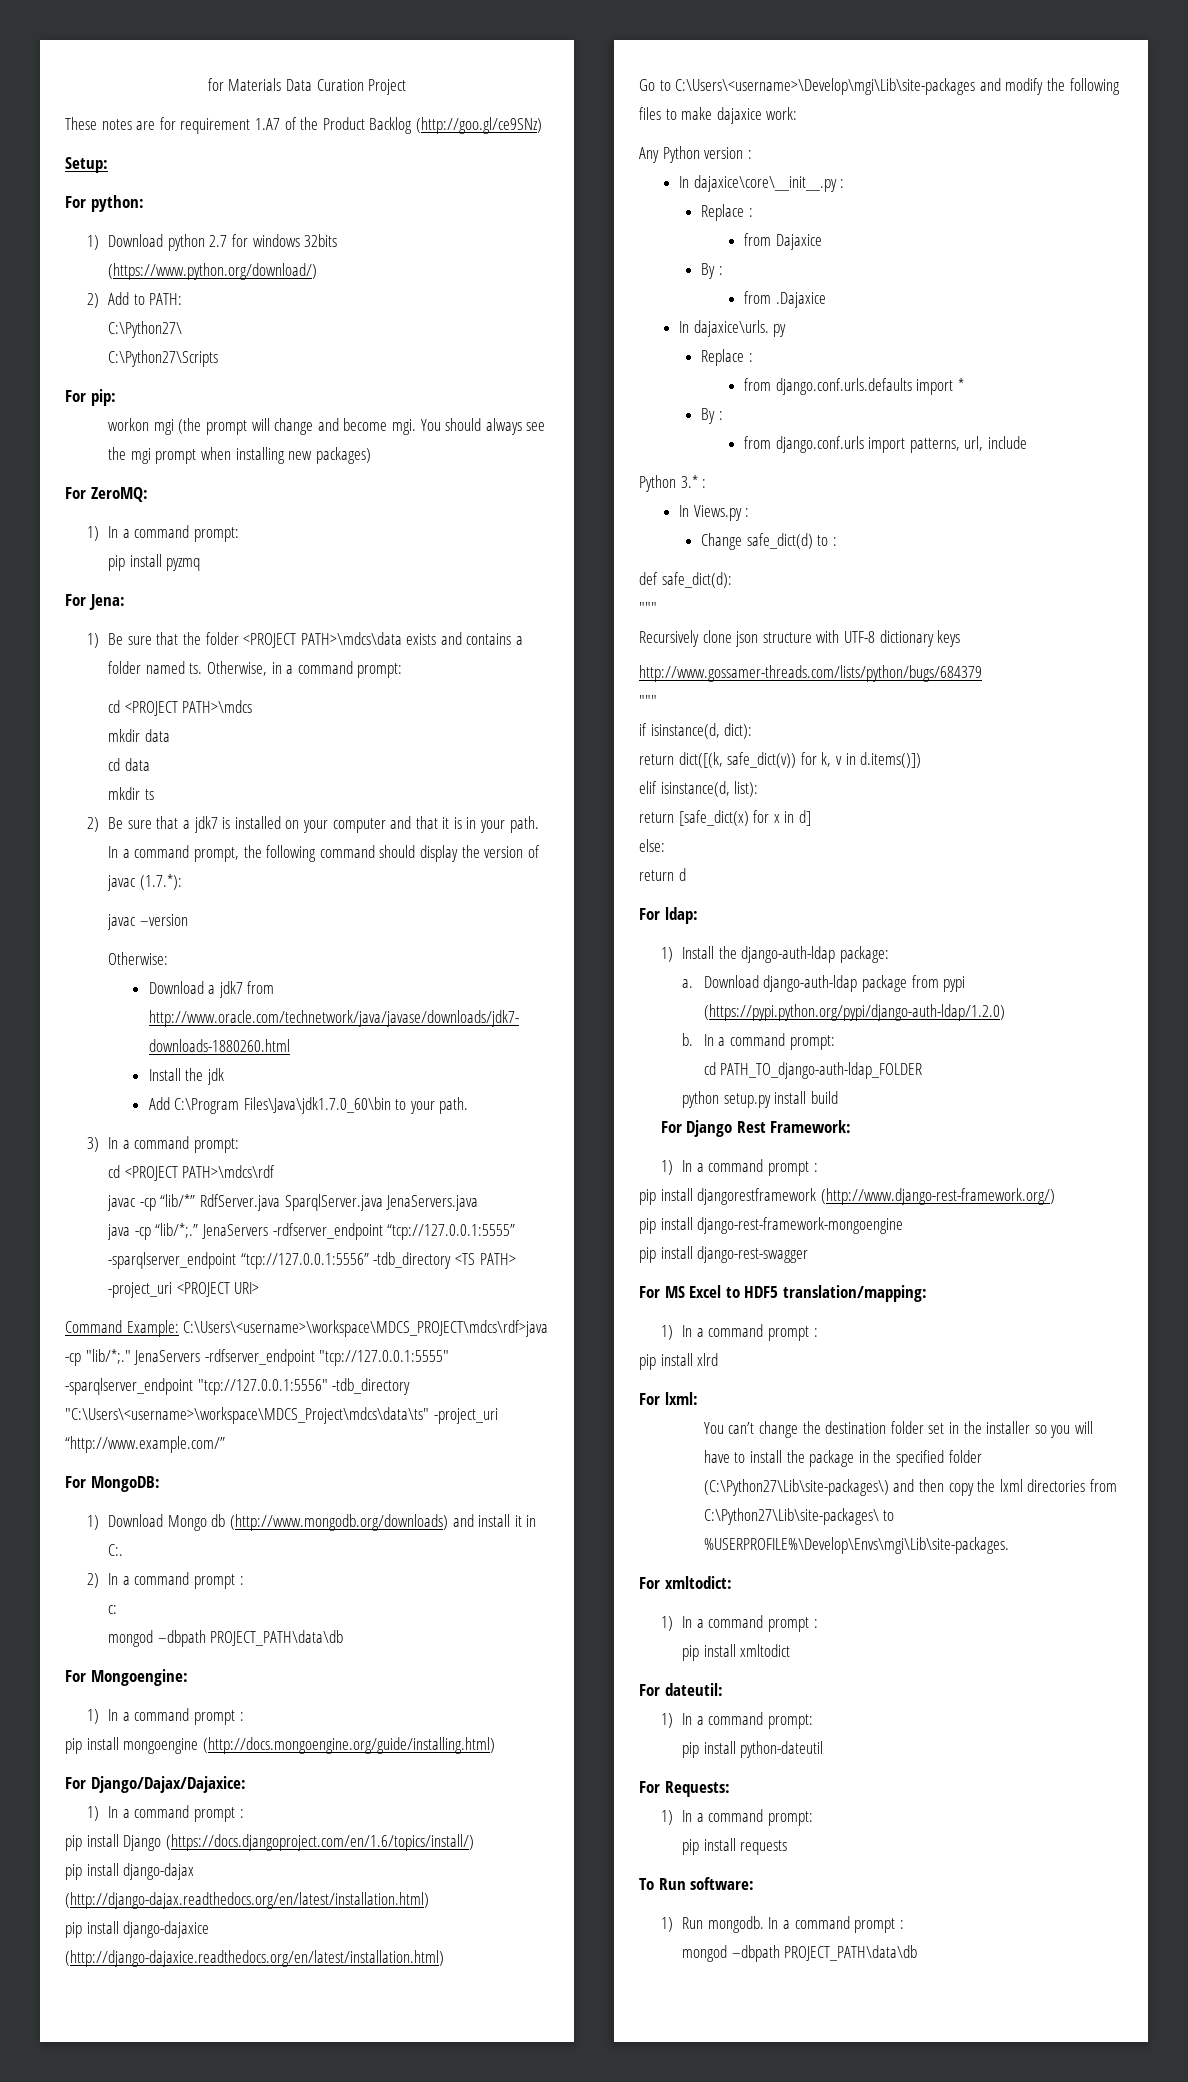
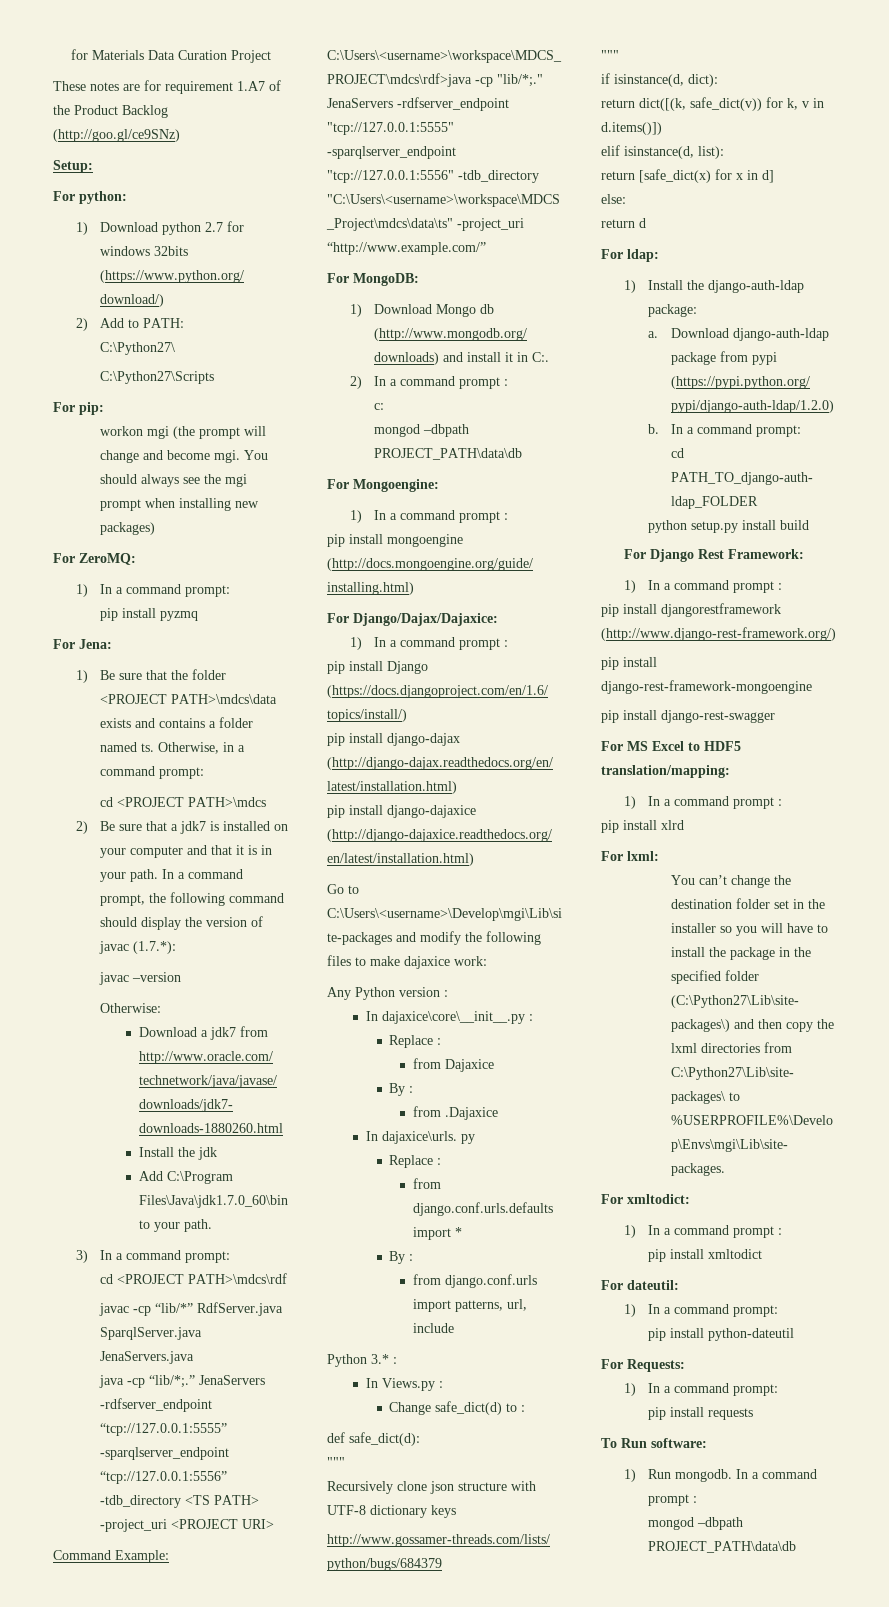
- mkdir data
- cd data
- mkdir ts

